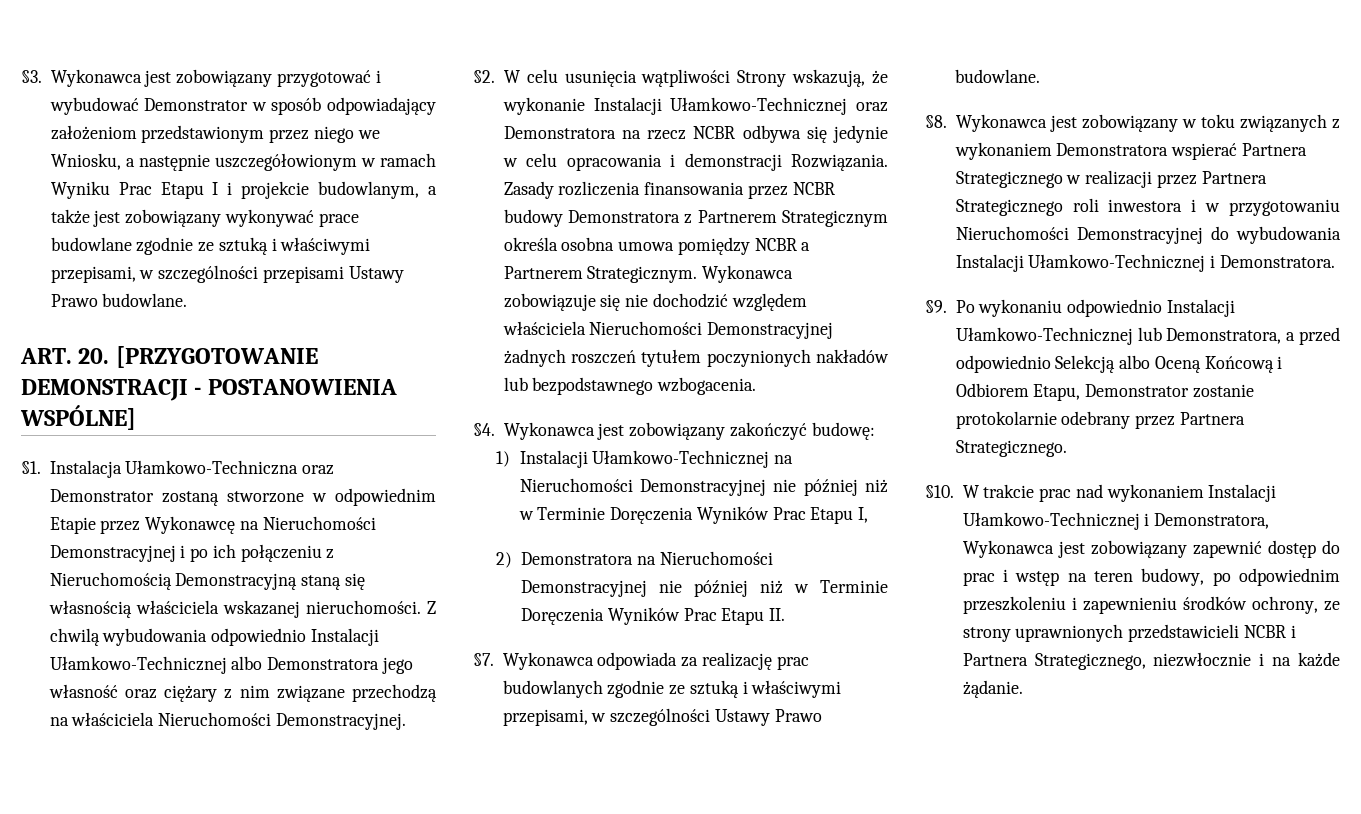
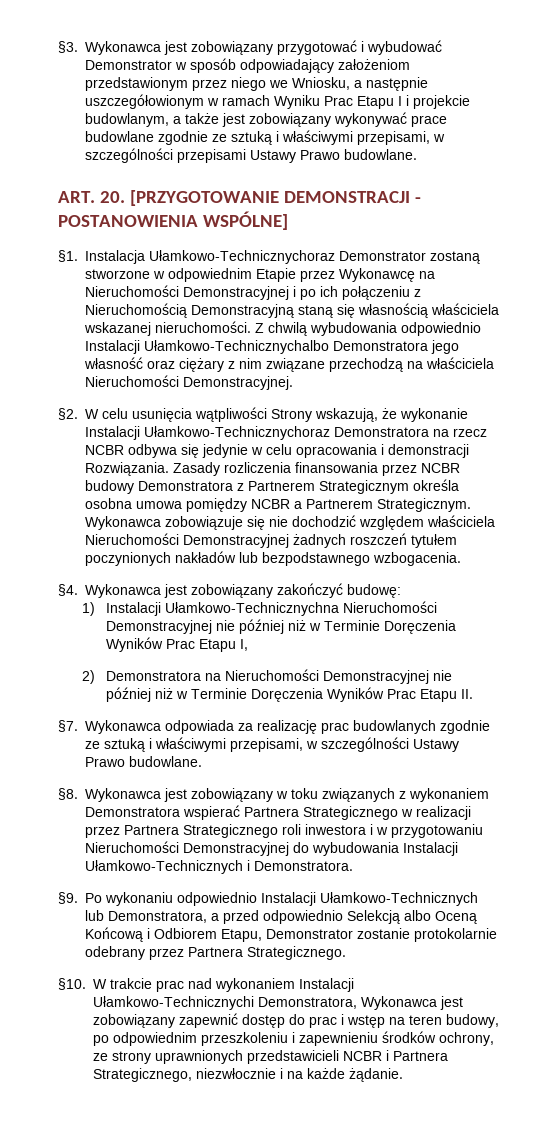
- Instalacja Ułamkowo-Techniczna oraz Demonstrator zostaną stworzone w odpowiednim Etapie przez Wykonawcę na Nieruchomości Demonstracyjnej i po ich połączeniu z Nieruchomością Demonstracyjną staną się własnością właściciela wskazanej nieruchomości.
+ Instalacja Ułamkowo-Technicznychoraz Demonstrator zostaną stworzone w odpowiednim Etapie przez Wykonawcę na Nieruchomości Demonstracyjnej i po ich połączeniu z Nieruchomością Demonstracyjną staną się własnością właściciela wskazanej nieruchomości.
- Z chwilą wybudowania odpowiednio Instalacji Ułamkowo-Technicznej albo Demonstratora jego własność oraz ciężary z nim związane przechodzą na właściciela Nieruchomości Demonstracyjnej.
+ Z chwilą wybudowania odpowiednio Instalacji Ułamkowo-Technicznychalbo Demonstratora jego własność oraz ciężary z nim związane przechodzą na właściciela Nieruchomości Demonstracyjnej.
- W celu usunięcia wątpliwości Strony wskazują, że wykonanie Instalacji Ułamkowo-Technicznej oraz Demonstratora na rzecz NCBR odbywa się jedynie w celu opracowania i demonstracji Rozwiązania.
+ W celu usunięcia wątpliwości Strony wskazują, że wykonanie Instalacji Ułamkowo-Technicznychoraz Demonstratora na rzecz NCBR odbywa się jedynie w celu opracowania i demonstracji Rozwiązania.
- 1) Instalacji Ułamkowo-Technicznej na Nieruchomości Demonstracyjnej nie później niż w Terminie Doręczenia Wyników Prac Etapu I,
+ 1) Instalacji Ułamkowo-Technicznychna Nieruchomości Demonstracyjnej nie później niż w Terminie Doręczenia Wyników Prac Etapu I,
- Wykonawca jest zobowiązany w toku związanych z wykonaniem Demonstratora wspierać Partnera Strategicznego w realizacji przez Partnera Strategicznego roli inwestora i w przygotowaniu Nieruchomości Demonstracyjnej do wybudowania Instalacji Ułamkowo-Technicznej i Demonstratora.
+ Wykonawca jest zobowiązany w toku związanych z wykonaniem Demonstratora wspierać Partnera Strategicznego w realizacji przez Partnera Strategicznego roli inwestora i w przygotowaniu Nieruchomości Demonstracyjnej do wybudowania Instalacji Ułamkowo-Technicznych i Demonstratora.
- Po wykonaniu odpowiednio Instalacji Ułamkowo-Technicznej lub Demonstratora, a przed odpowiednio Selekcją albo Oceną Końcową i Odbiorem Etapu, Demonstrator zostanie protokolarnie odebrany przez Partnera Strategicznego.
+ Po wykonaniu odpowiednio Instalacji Ułamkowo-Technicznych lub Demonstratora, a przed odpowiednio Selekcją albo Oceną Końcową i Odbiorem Etapu, Demonstrator zostanie protokolarnie odebrany przez Partnera Strategicznego.
- W trakcie prac nad wykonaniem Instalacji Ułamkowo-Technicznej i Demonstratora, Wykonawca jest zobowiązany zapewnić dostęp do prac i wstęp na teren budowy, po odpowiednim przeszkoleniu i zapewnieniu środków ochrony, ze strony uprawnionych przedstawicieli NCBR i Partnera Strategicznego, niezwłocznie i na każde żądanie.
+ W trakcie prac nad wykonaniem Instalacji Ułamkowo-Technicznychi Demonstratora, Wykonawca jest zobowiązany zapewnić dostęp do prac i wstęp na teren budowy, po odpowiednim przeszkoleniu i zapewnieniu środków ochrony, ze strony uprawnionych przedstawicieli NCBR i Partnera Strategicznego, niezwłocznie i na każde żądanie.

